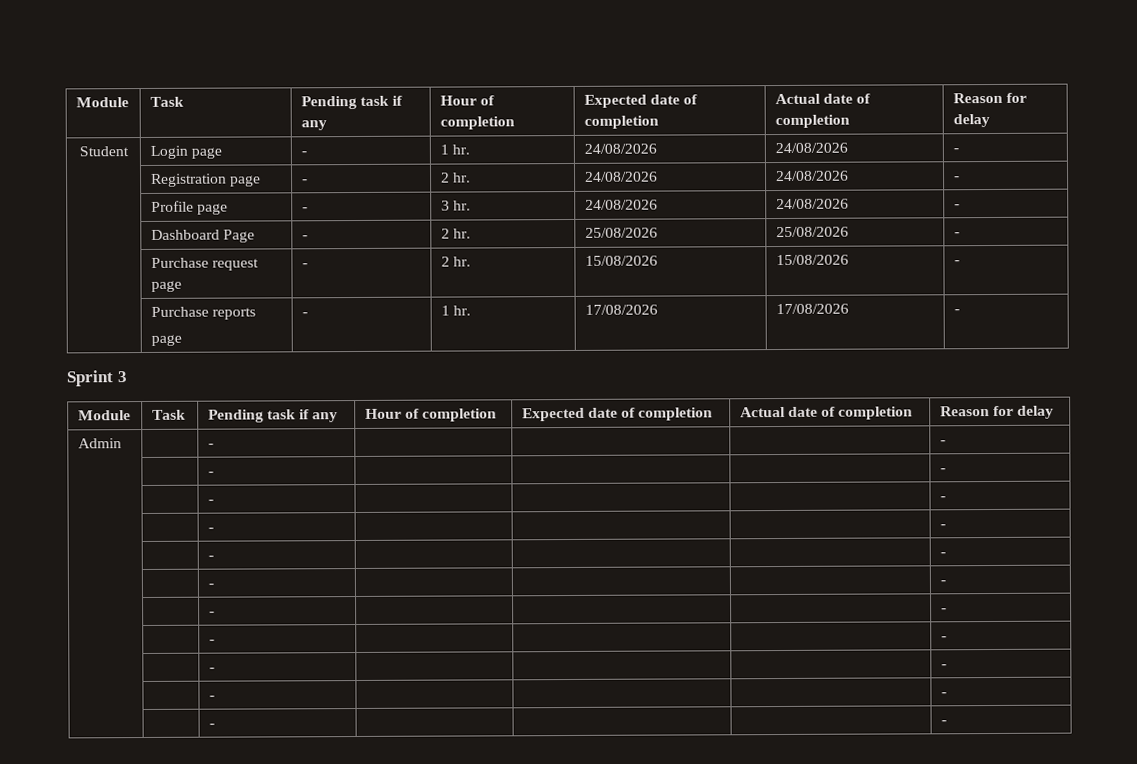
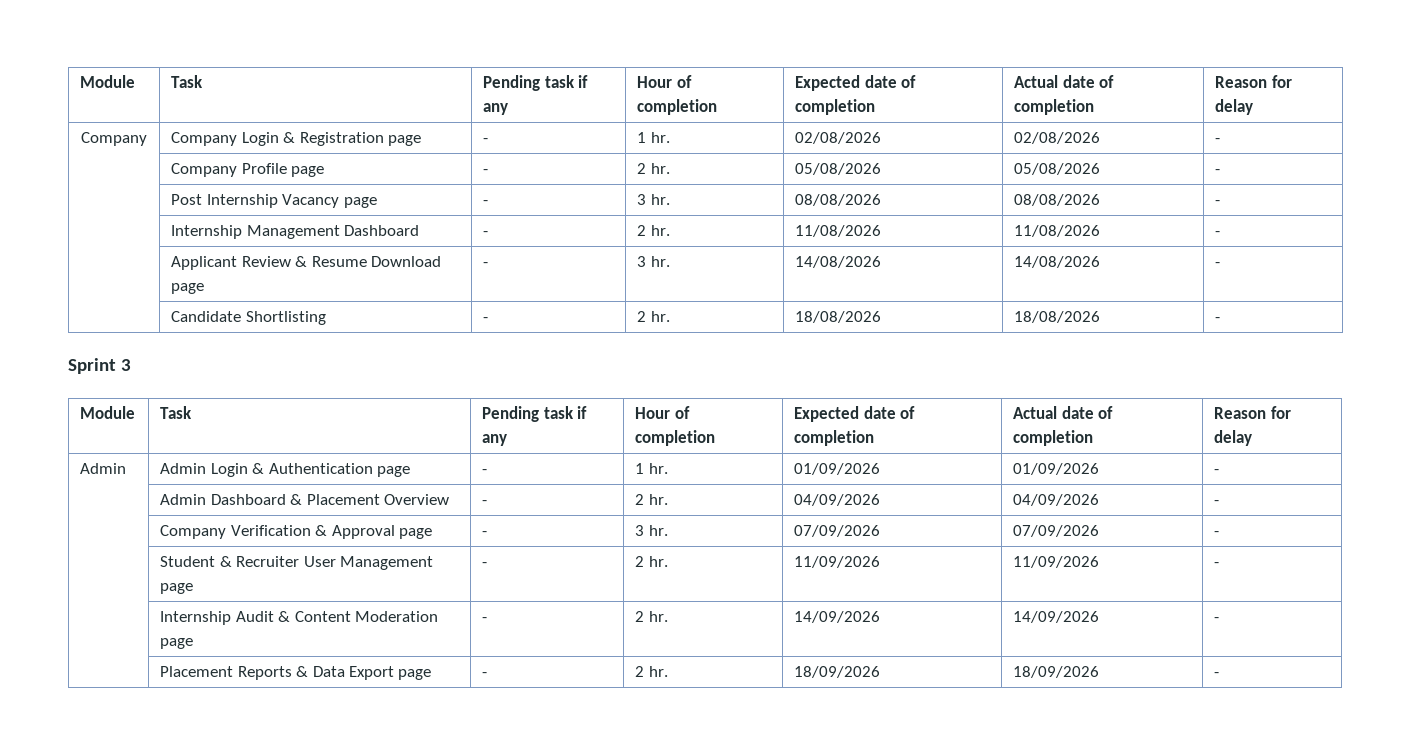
- Student | Login page | - | 1 hr. | 24/08/2026 | 24/08/2026 | -
- | Registration page | - | 2 hr. | 24/08/2026 | 24/08/2026 | -
- | Profile page | - | 3 hr. | 24/08/2026 | 24/08/2026 | -
- | Dashboard Page | - | 2 hr. | 25/08/2026 | 25/08/2026 | -
- | Purchase request page | - | 2 hr. | 15/08/2026 | 15/08/2026 | -
- | Purchase reports
- page | - | 1 hr. | 17/08/2026 | 17/08/2026 | -
+ Company | Company Login & Registration page | - | 1 hr. | 02/08/2026 | 02/08/2026 | -
+ | Company Profile page | - | 2 hr. | 05/08/2026 | 05/08/2026 | -
+ | Post Internship Vacancy page | - | 3 hr. | 08/08/2026 | 08/08/2026 | -
+ | Internship Management Dashboard | - | 2 hr. | 11/08/2026 | 11/08/2026 | -
+ | Applicant Review & Resume Download page | - | 3 hr. | 14/08/2026 | 14/08/2026 | -
+ | Candidate Shortlisting | - | 2 hr. | 18/08/2026 | 18/08/2026 | -
- Admin | | - | | | | -
- | | - | | | | -
- | | - | | | | -
- | | - | | | | -
- | | - | | | | -
- | | - | | | | -
- | | - | | | | -
- | | - | | | | -
- | | - | | | | -
- | | - | | | | -
- | | - | | | | -
+ Admin | Admin Login & Authentication page | - | 1 hr. | 01/09/2026 | 01/09/2026 | -
+ | Admin Dashboard & Placement Overview | - | 2 hr. | 04/09/2026 | 04/09/2026 | -
+ | Company Verification & Approval page | - | 3 hr. | 07/09/2026 | 07/09/2026 | -
+ | Student & Recruiter User Management page | - | 2 hr. | 11/09/2026 | 11/09/2026 | -
+ | Internship Audit & Content Moderation page | - | 2 hr. | 14/09/2026 | 14/09/2026 | -
+ | Placement Reports & Data Export page | - | 2 hr. | 18/09/2026 | 18/09/2026 | -

